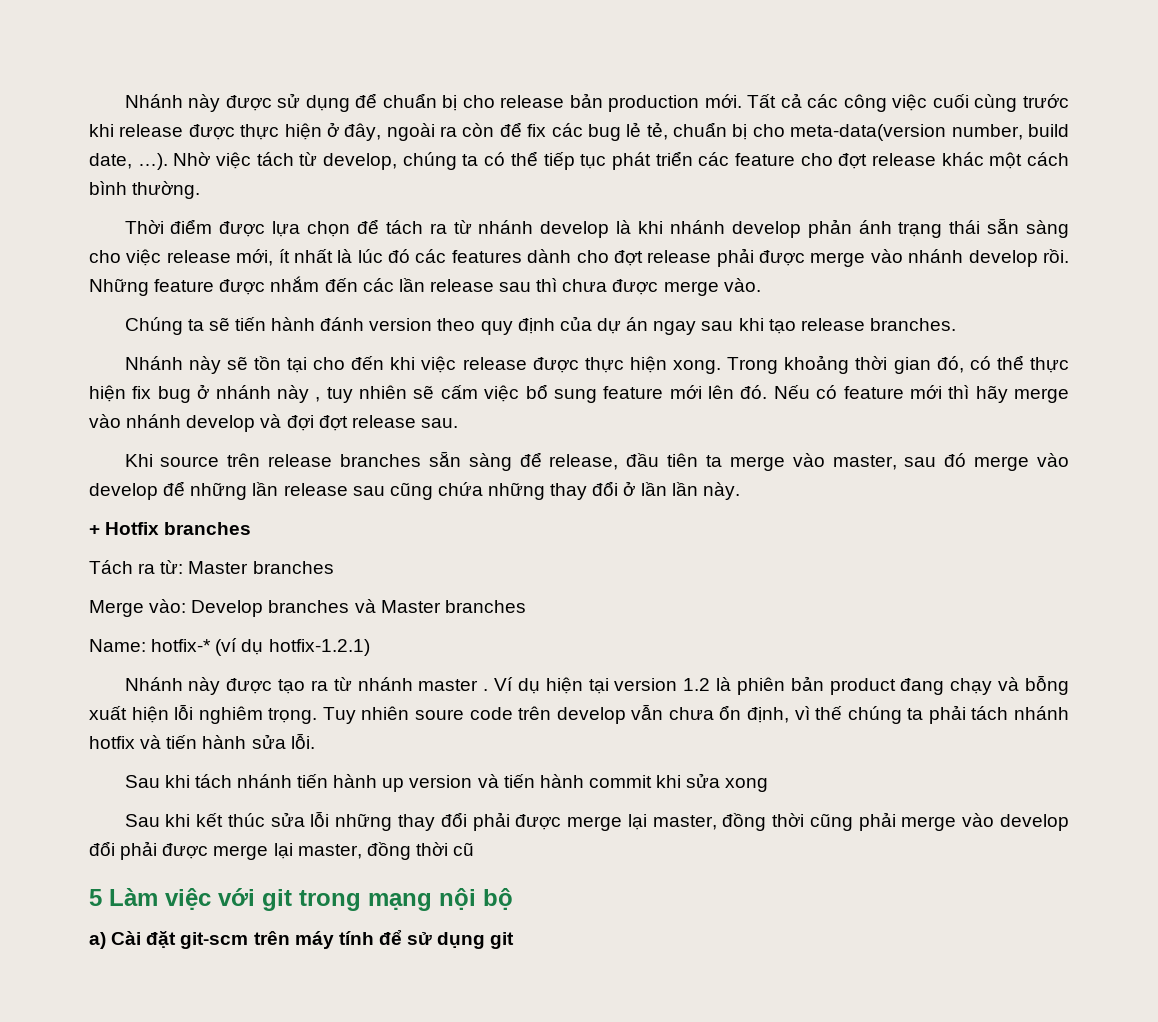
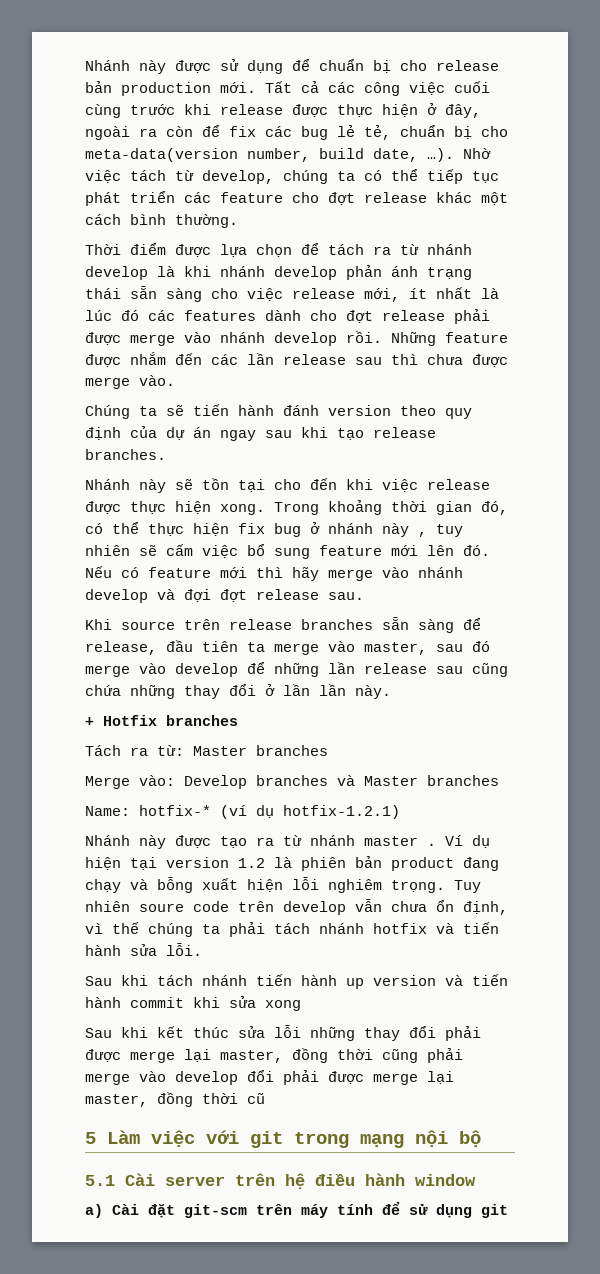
+ 5.1 Cài server trên hệ điều hành window

